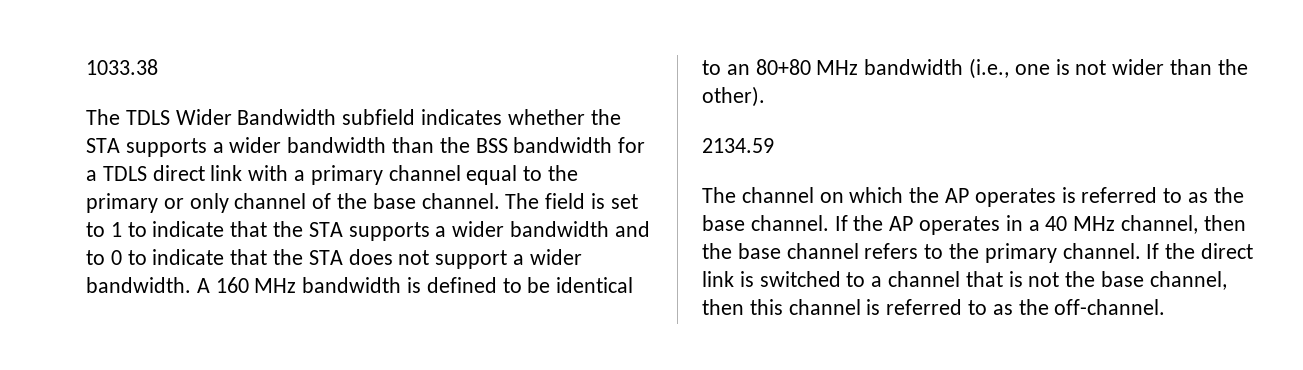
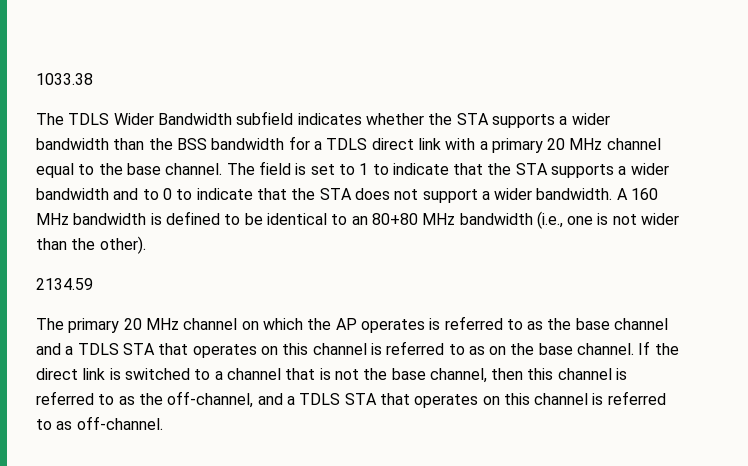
- The TDLS Wider Bandwidth subfield indicates whether the STA supports a wider bandwidth than the BSS bandwidth for a TDLS direct link with a primary channel equal to the primary or only channel of the base channel.
+ The TDLS Wider Bandwidth subfield indicates whether the STA supports a wider bandwidth than the BSS bandwidth for a TDLS direct link with a primary 20 MHz channel equal to the base channel.
- The channel on which the AP operates is referred to as the base channel. If the AP operates in a 40 MHz channel, then the base channel refers to the primary channel.
+ The primary 20 MHz channel on which the AP operates is referred to as the base channel and a TDLS STA that operates on this channel is referred to as on the base channel.
- If the direct link is switched to a channel that is not the base channel, then this channel is referred to as the off-channel.
+ If the direct link is switched to a channel that is not the base channel, then this channel is referred to as the off-channel, and a TDLS STA that operates on this channel is referred to as off-channel.

